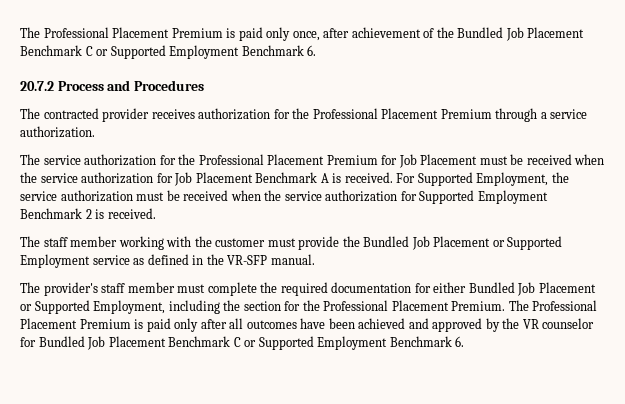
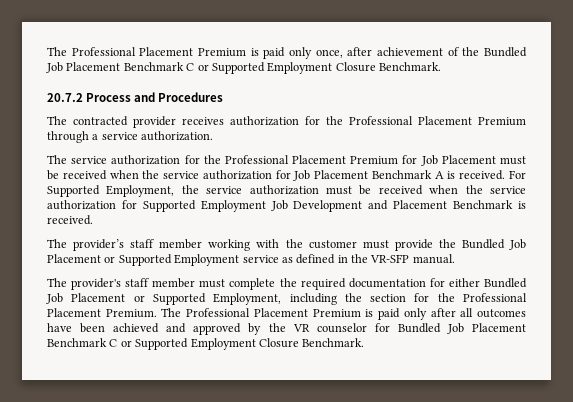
- The Professional Placement Premium is paid only once, after achievement of the Bundled Job Placement Benchmark C or Supported Employment Benchmark 6.
+ The Professional Placement Premium is paid only once, after achievement of the Bundled Job Placement Benchmark C or Supported Employment Closure Benchmark.
- For Supported Employment, the service authorization must be received when the service authorization for Supported Employment Benchmark 2 is received.
+ For Supported Employment, the service authorization must be received when the service authorization for Supported Employment Job Development and Placement Benchmark is received.
- The staff member working with the customer must provide the Bundled Job Placement or Supported Employment service as defined in the VR-SFP manual.
+ The provider’s staff member working with the customer must provide the Bundled Job Placement or Supported Employment service as defined in the VR-SFP manual.
- The Professional Placement Premium is paid only after all outcomes have been achieved and approved by the VR counselor for Bundled Job Placement Benchmark C or Supported Employment Benchmark 6.
+ The Professional Placement Premium is paid only after all outcomes have been achieved and approved by the VR counselor for Bundled Job Placement Benchmark C or Supported Employment Closure Benchmark.

